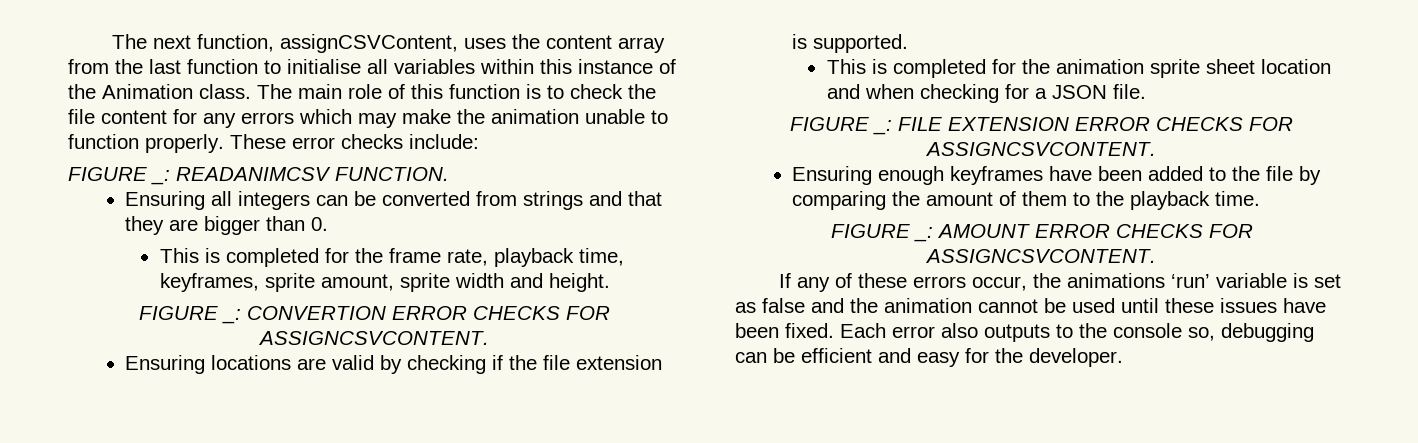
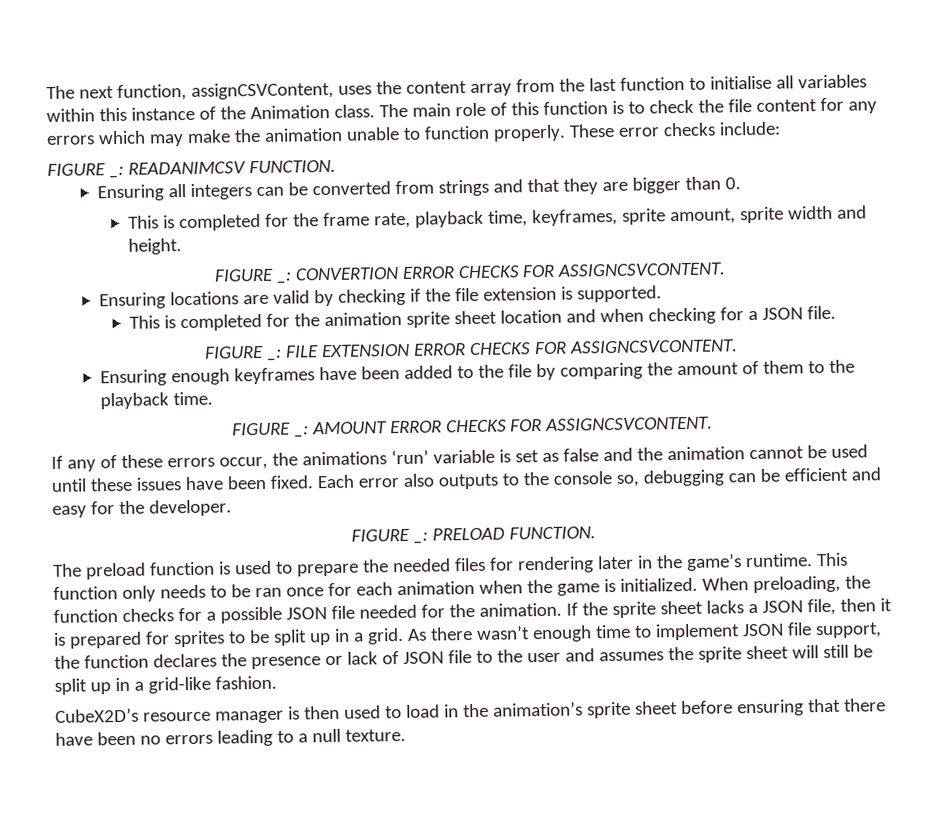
+ FIGURE _: PRELOAD FUNCTION.
+ The preload function is used to prepare the needed files for rendering later in the game’s runtime. This function only needs to be ran once for each animation when the game is initialized. When preloading, the function checks for a possible JSON file needed for the animation. If the sprite sheet lacks a JSON file, then it is prepared for sprites to be split up in a grid. As there wasn’t enough time to implement JSON file support, the function declares the presence or lack of JSON file to the user and assumes the sprite sheet will still be split up in a grid-like fashion.
+ CubeX2D’s resource manager is then used to load in the animation’s sprite sheet before ensuring that there have been no errors leading to a null texture.

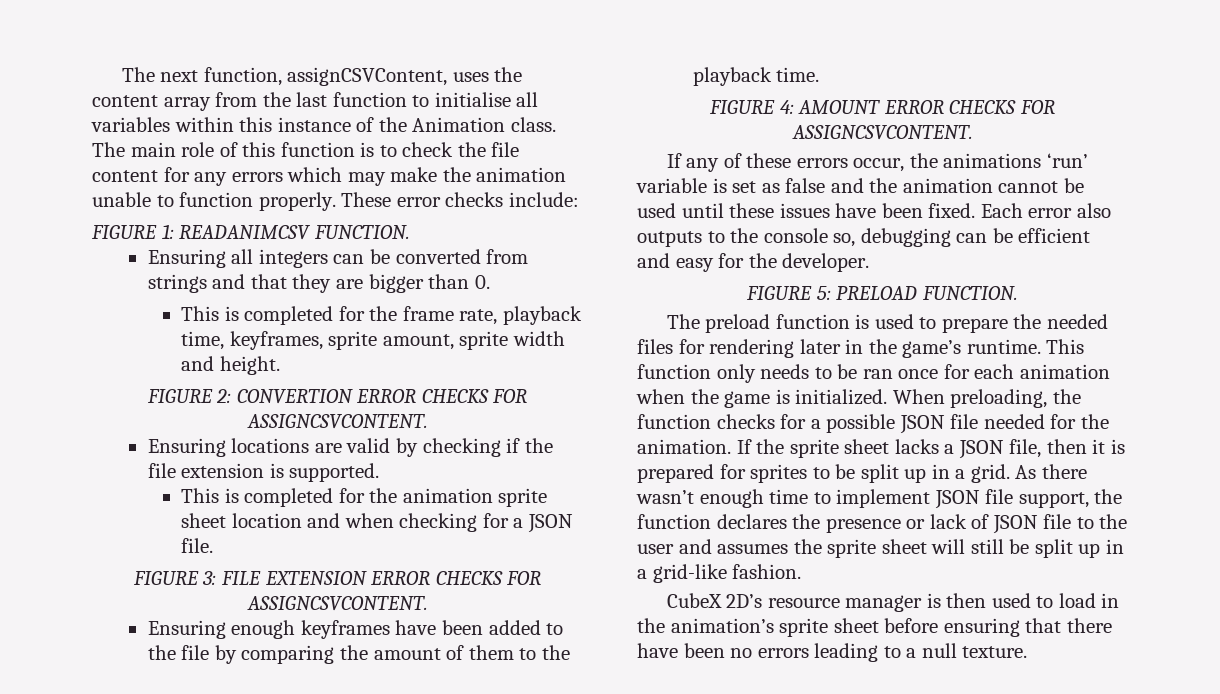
- FIGURE _: READANIMCSV FUNCTION.
+ FIGURE 1: READANIMCSV FUNCTION.
- FIGURE _: CONVERTION ERROR CHECKS FOR ASSIGNCSVCONTENT.
+ FIGURE 2: CONVERTION ERROR CHECKS FOR ASSIGNCSVCONTENT.
- FIGURE _: FILE EXTENSION ERROR CHECKS FOR ASSIGNCSVCONTENT.
+ FIGURE 3: FILE EXTENSION ERROR CHECKS FOR ASSIGNCSVCONTENT.
- FIGURE _: AMOUNT ERROR CHECKS FOR ASSIGNCSVCONTENT.
+ FIGURE 4: AMOUNT ERROR CHECKS FOR ASSIGNCSVCONTENT.
- FIGURE _: PRELOAD FUNCTION.
+ FIGURE 5: PRELOAD FUNCTION.
- CubeX2D’s resource manager is then used to load in the animation’s sprite sheet before ensuring that there have been no errors leading to a null texture.
+ CubeX 2D’s resource manager is then used to load in the animation’s sprite sheet before ensuring that there have been no errors leading to a null texture.

